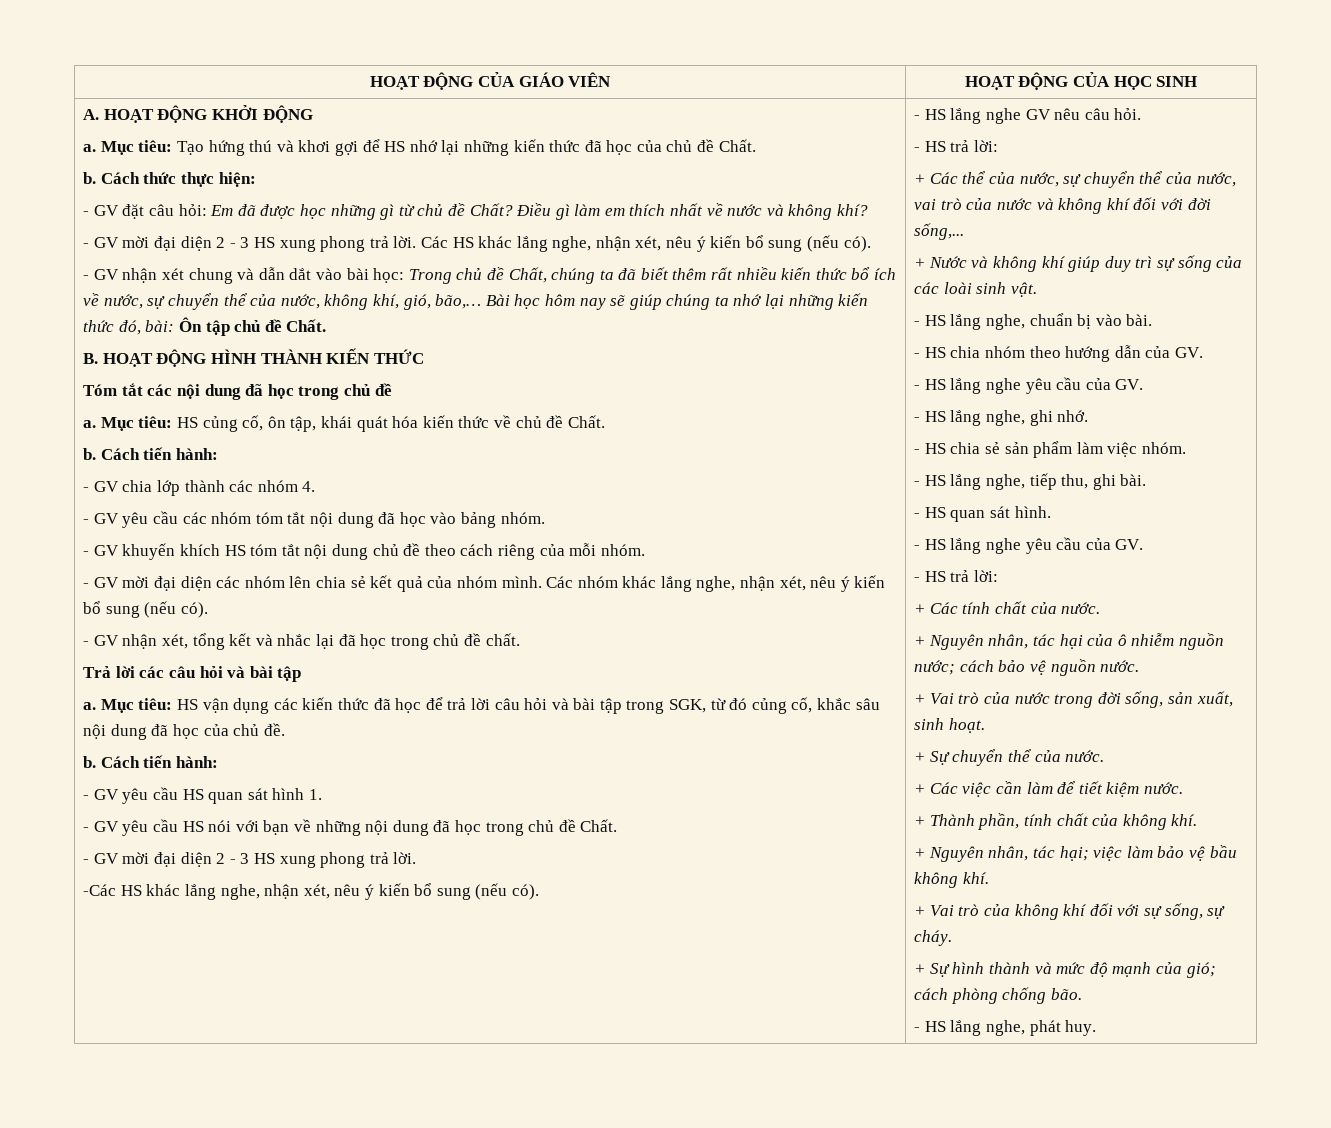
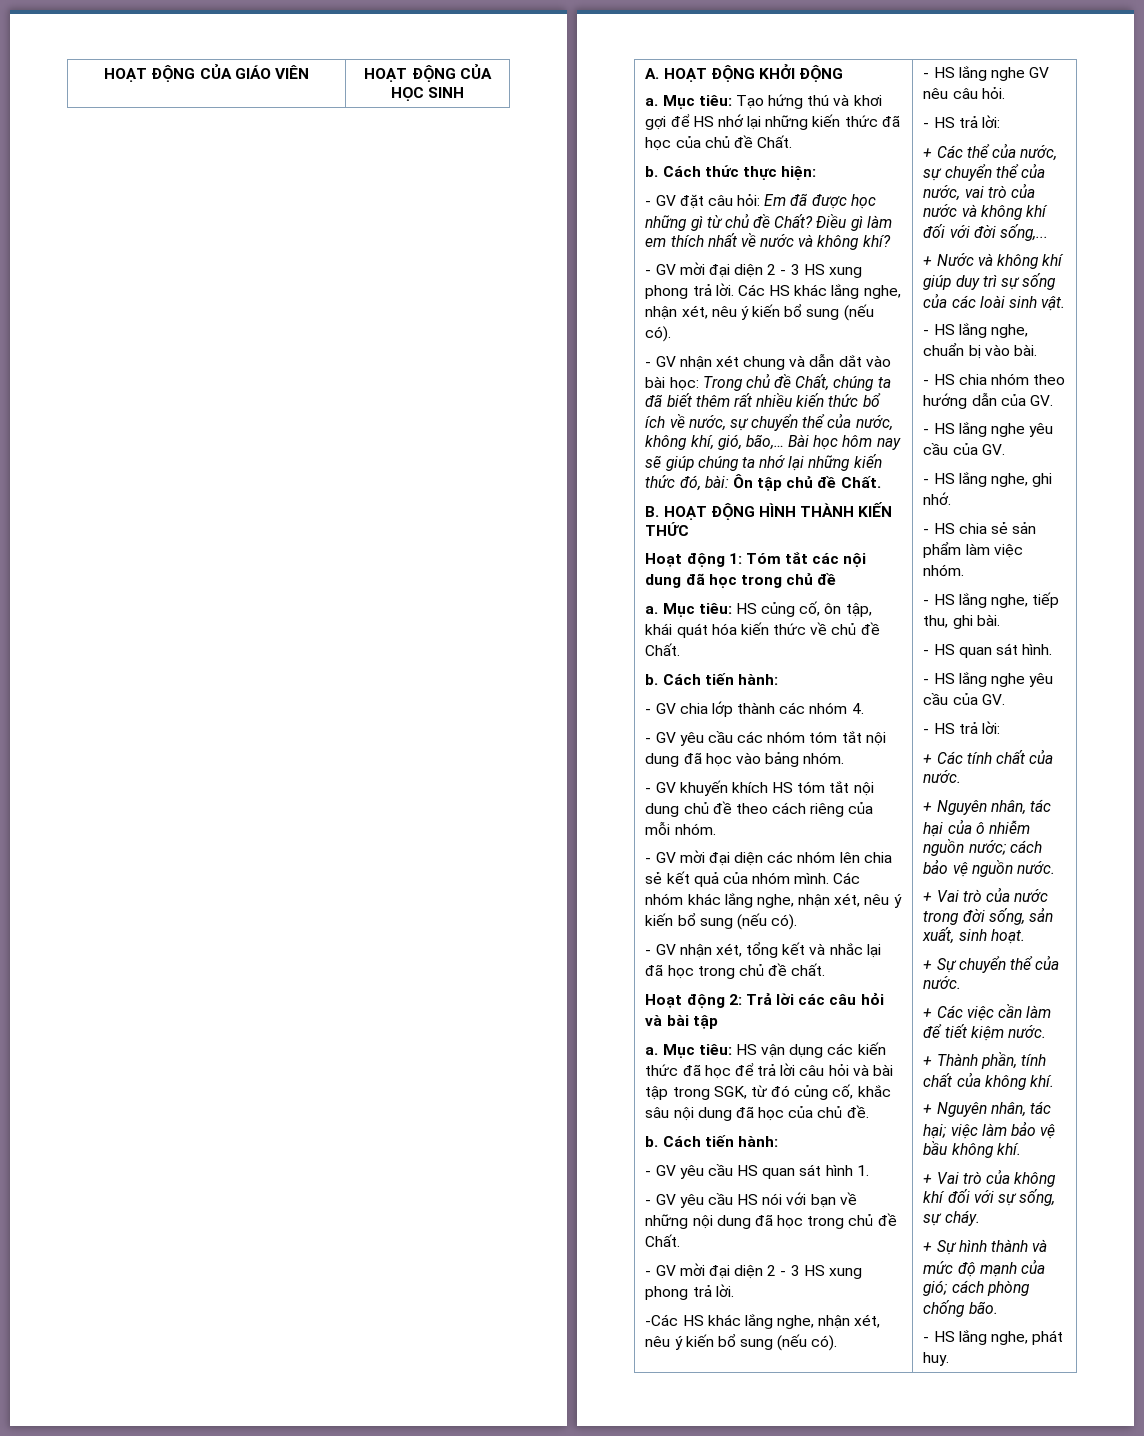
- Tóm tắt các nội dung đã học trong chủ đề
+ Hoạt động 1: Tóm tắt các nội dung đã học trong chủ đề
- Trả lời các câu hỏi và bài tập
+ Hoạt động 2: Trả lời các câu hỏi và bài tập

